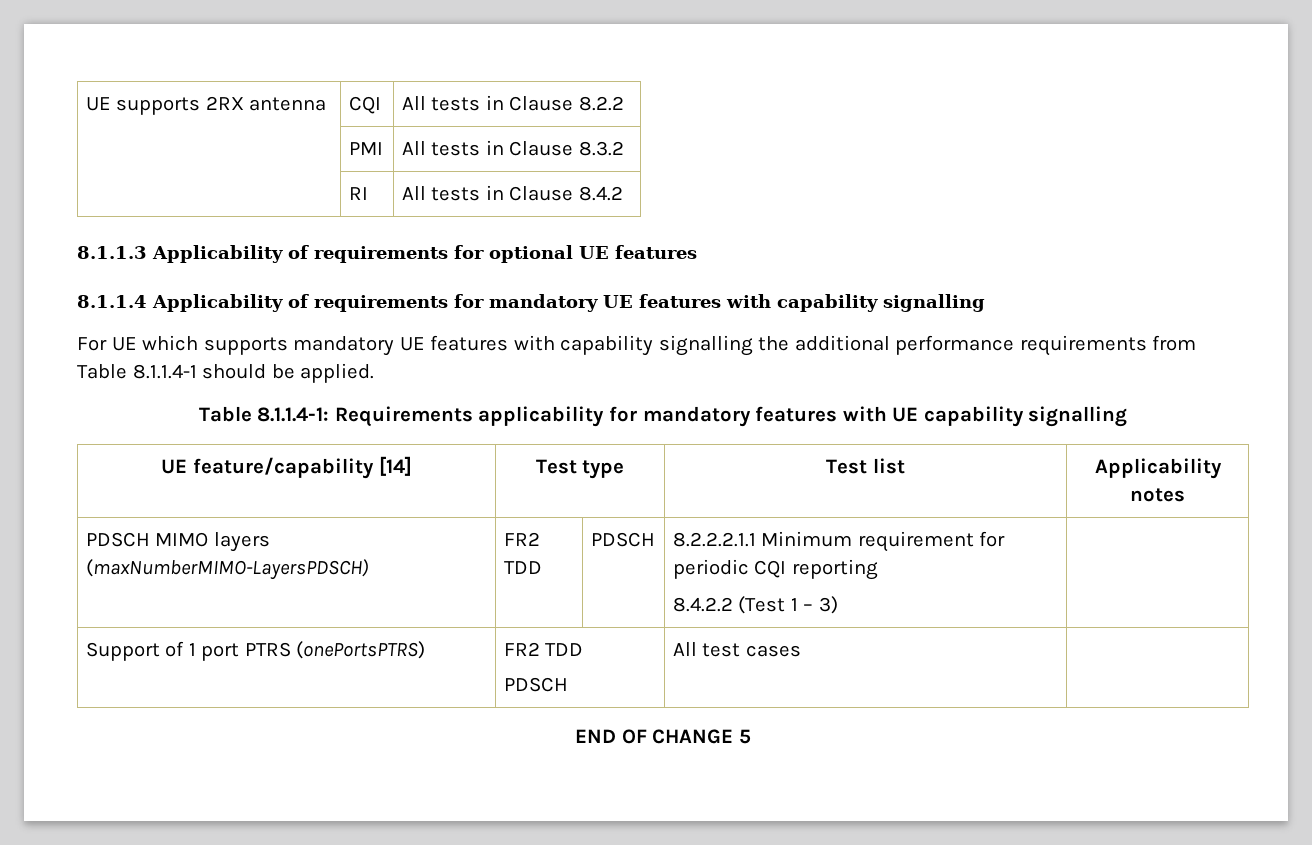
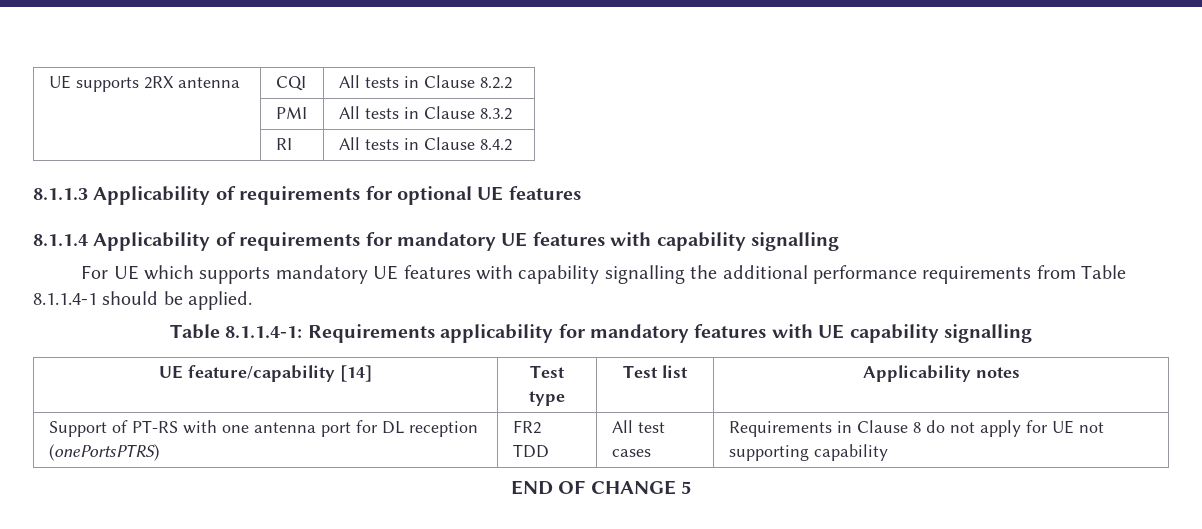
- PDSCH MIMO layers (maxNumberMIMO-LayersPDSCH) | FR2 TDD | PDSCH | 8.2.2.2.1.1 Minimum requirement for periodic CQI reporting
- 8.4.2.2 (Test 1 – 3) |
- Support of 1 port PTRS (onePortsPTRS) | FR2 TDD
- PDSCH | All test cases |
+ Support of PT-RS with one antenna port for DL reception (onePortsPTRS) | FR2 TDD | All test cases | Requirements in Clause 8 do not apply for UE not supporting capability

